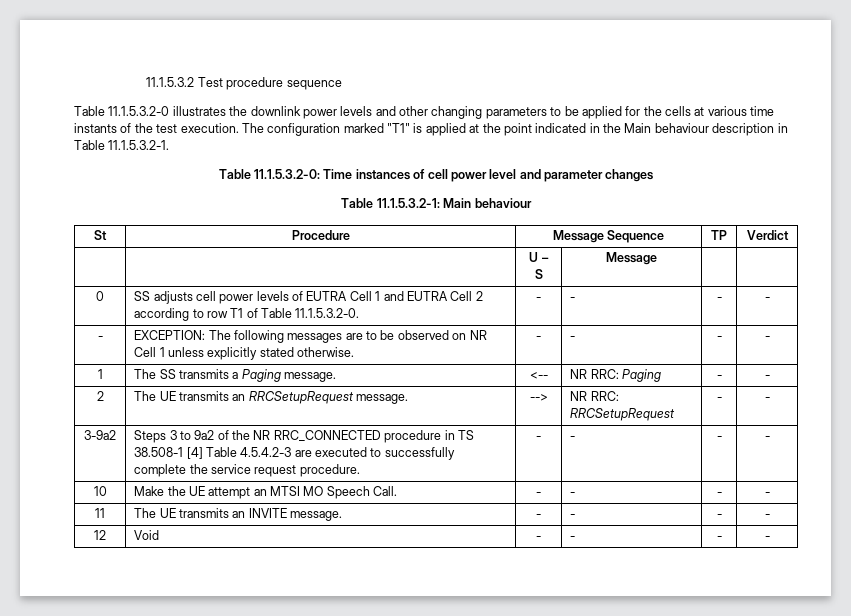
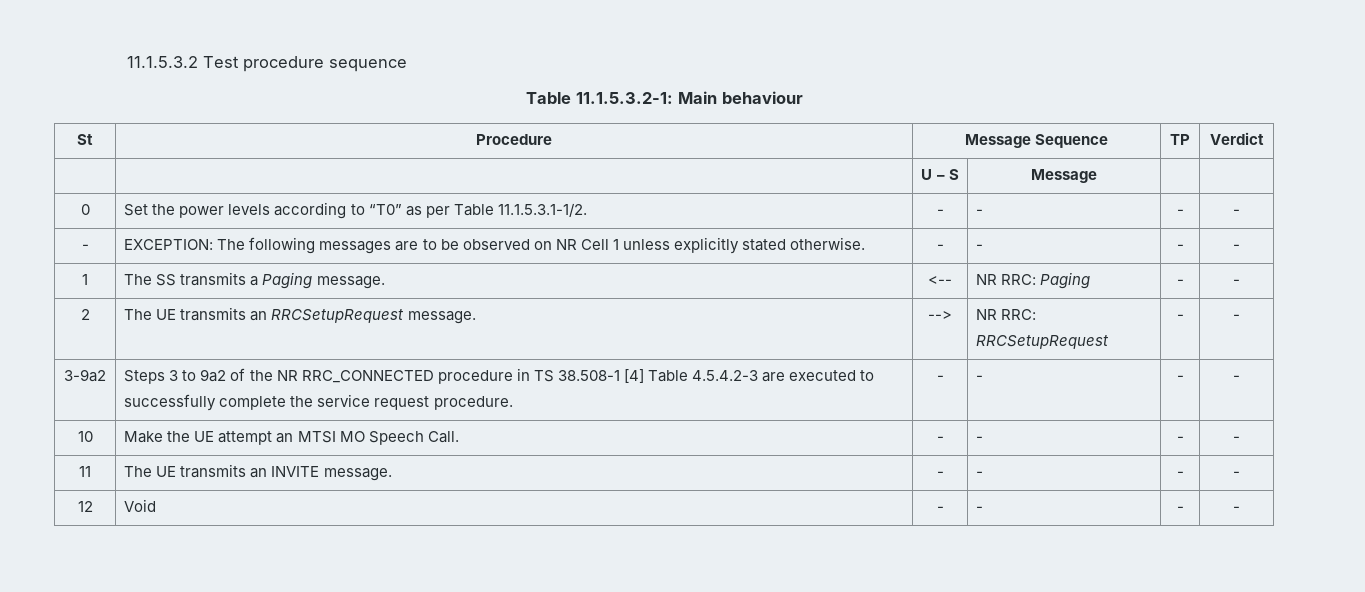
- Table 11.1.5.3.2-0 illustrates the downlink power levels and other changing parameters to be applied for the cells at various time instants of the test execution. The configuration marked "T1" is applied at the point indicated in the Main behaviour description in Table 11.1.5.3.2-1.
- Table 11.1.5.3.2-0: Time instances of cell power level and parameter changes
- 0 | SS adjusts cell power levels of EUTRA Cell 1 and EUTRA Cell 2 according to row T1 of Table 11.1.5.3.2-0. | - | - | - | -
+ 0 | Set the power levels according to “T0” as per Table 11.1.5.3.1-1/2. | - | - | - | -

